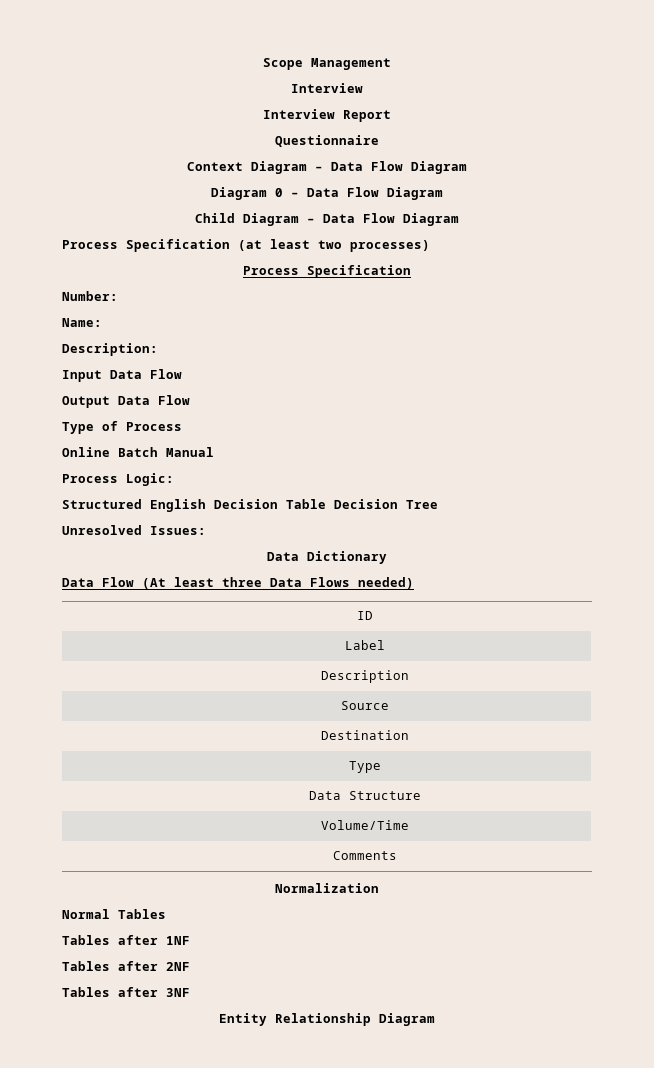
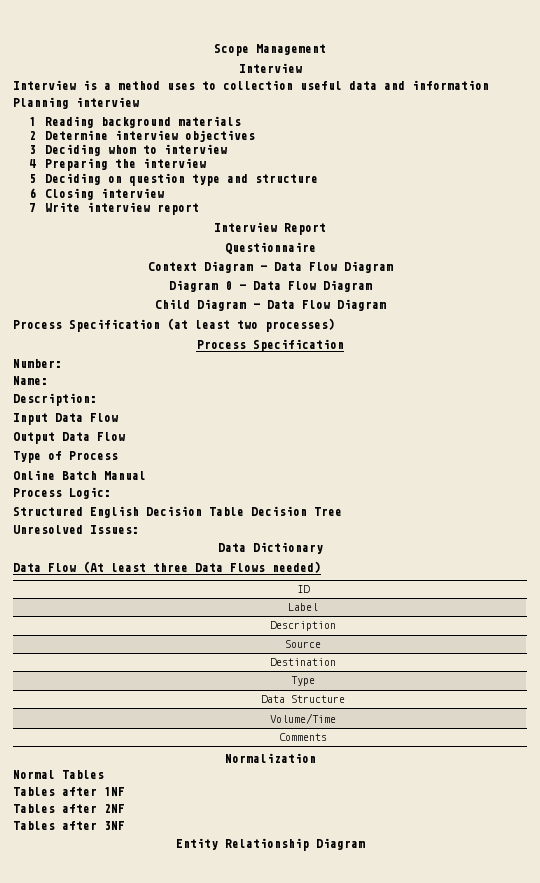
+ Interview is a method uses to collection useful data and information
+ Planning interview
+ 1 Reading background materials
+ 2 Determine interview objectives
+ 3 Deciding whom to interview
+ 4 Preparing the interview
+ 5 Deciding on question type and structure
+ 6 Closing interview
+ 7 Write interview report

